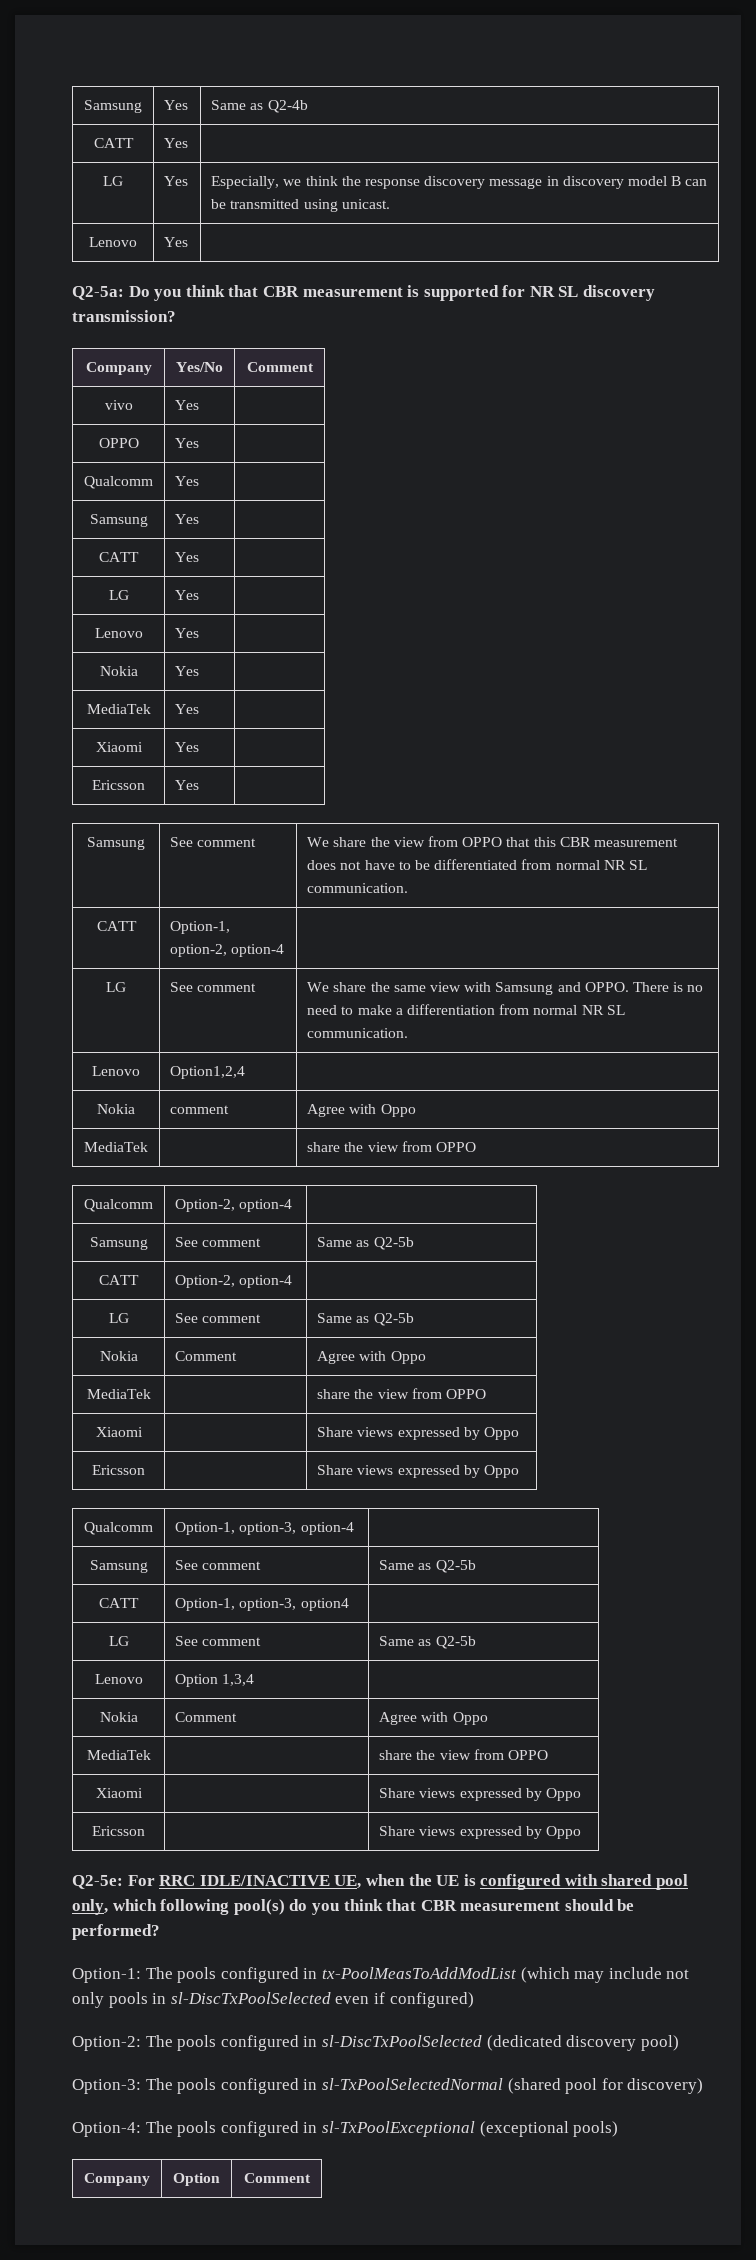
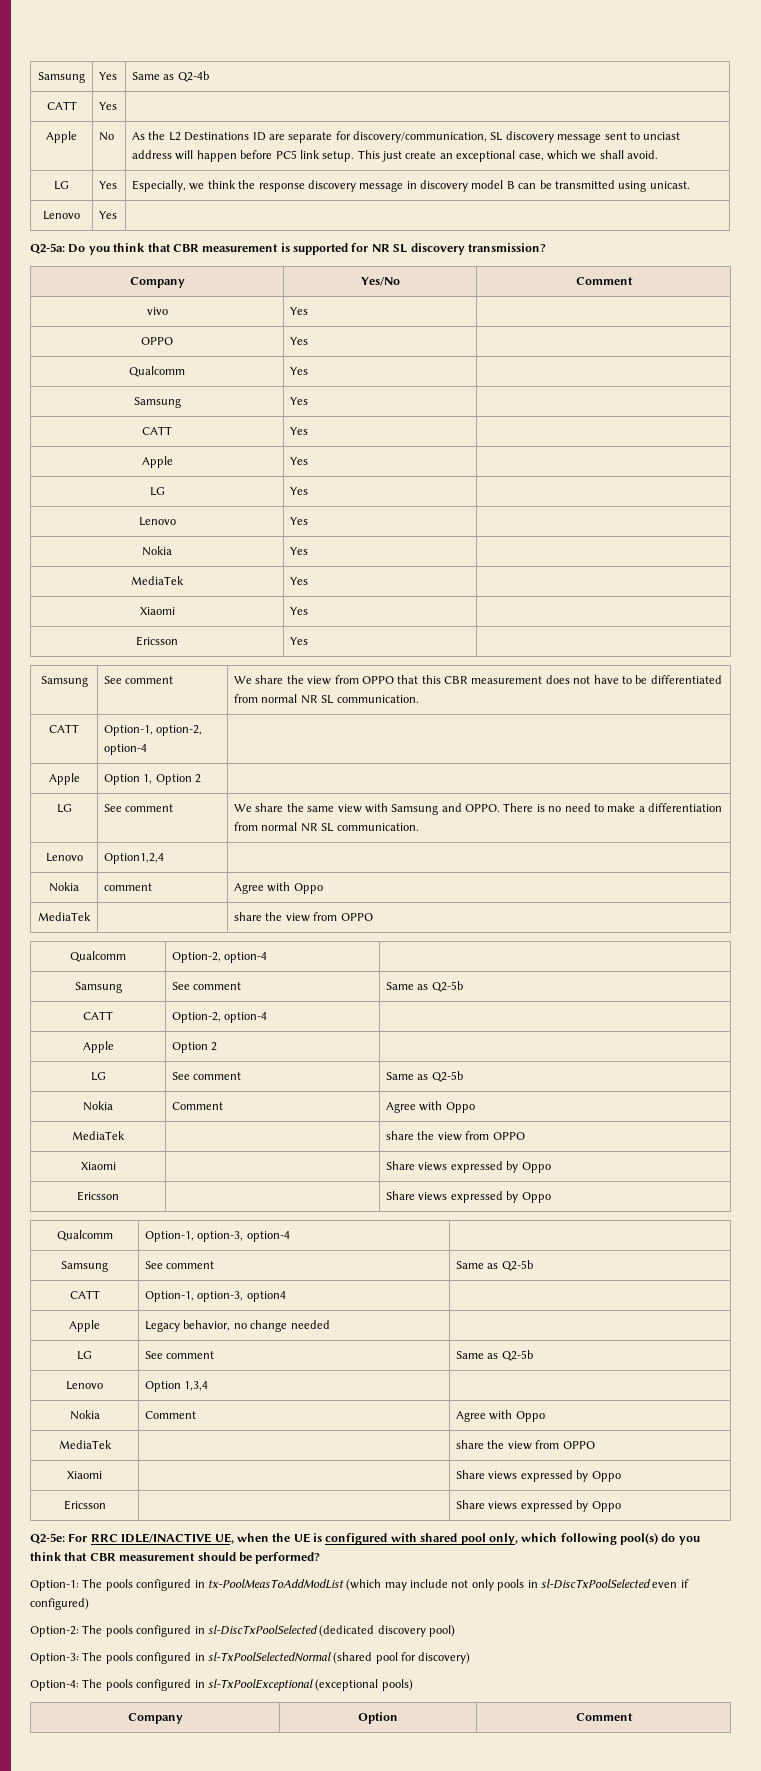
+ Apple | No | As the L2 Destinations ID are separate for discovery/communication, SL discovery message sent to unciast address will happen before PC5 link setup. This just create an exceptional case, which we shall avoid.
+ Apple | Yes |
+ Apple | Option 1, Option 2 |
+ Apple | Option 2 |
+ Apple | Legacy behavior, no change needed |

